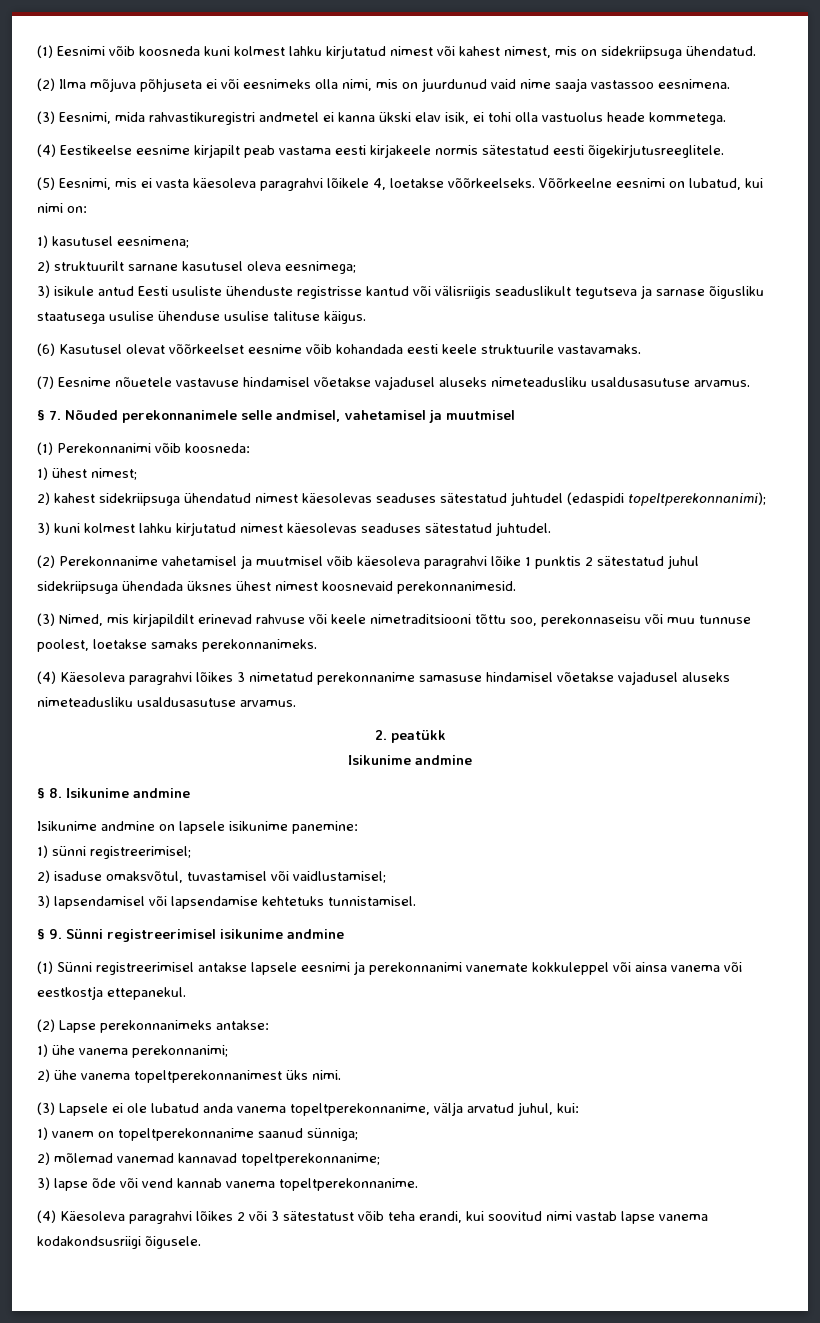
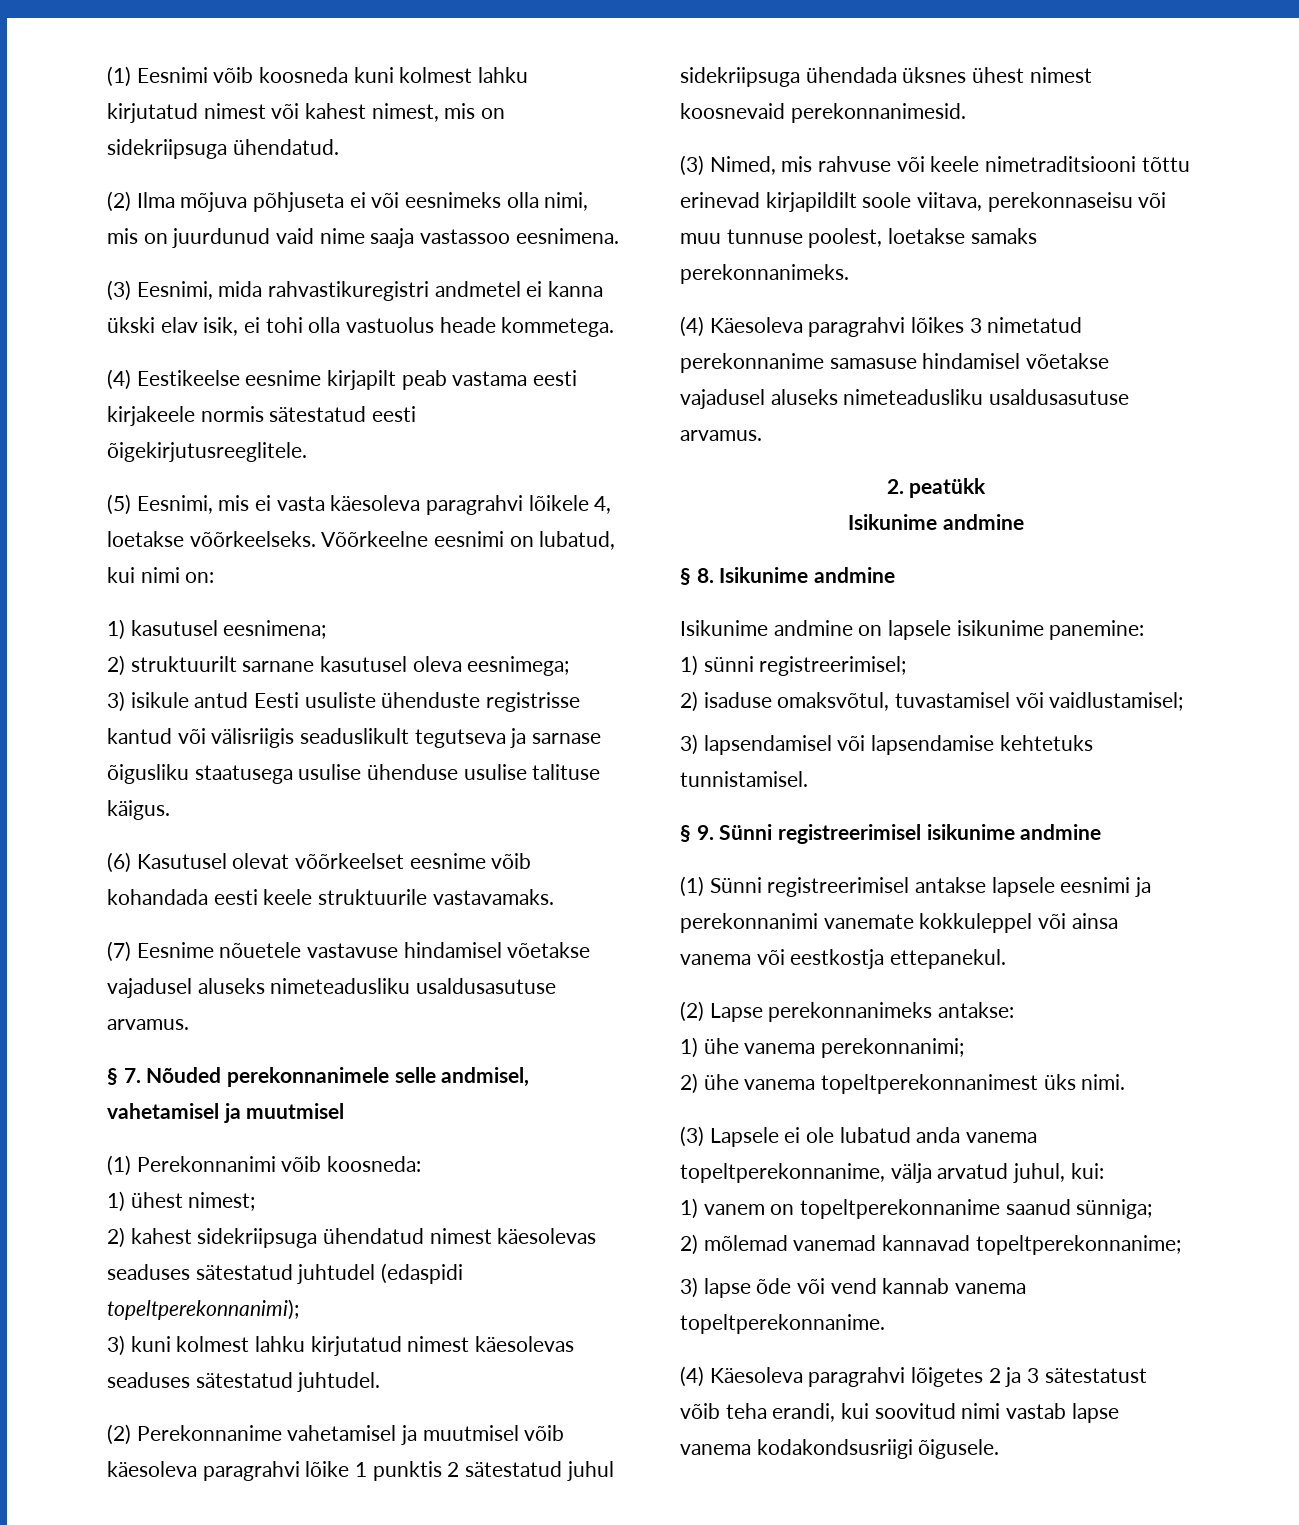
- (3) Nimed, mis kirjapildilt erinevad rahvuse või keele nimetraditsiooni tõttu soo, perekonnaseisu või muu tunnuse poolest, loetakse samaks perekonnanimeks.
+ (3) Nimed, mis rahvuse või keele nimetraditsiooni tõttu erinevad kirjapildilt soole viitava, perekonnaseisu või muu tunnuse poolest, loetakse samaks perekonnanimeks.
- (4) Käesoleva paragrahvi lõikes 2 või 3 sätestatust võib teha erandi, kui soovitud nimi vastab lapse vanema kodakondsusriigi õigusele.
+ (4) Käesoleva paragrahvi lõigetes 2 ja 3 sätestatust võib teha erandi, kui soovitud nimi vastab lapse vanema kodakondsusriigi õigusele.

